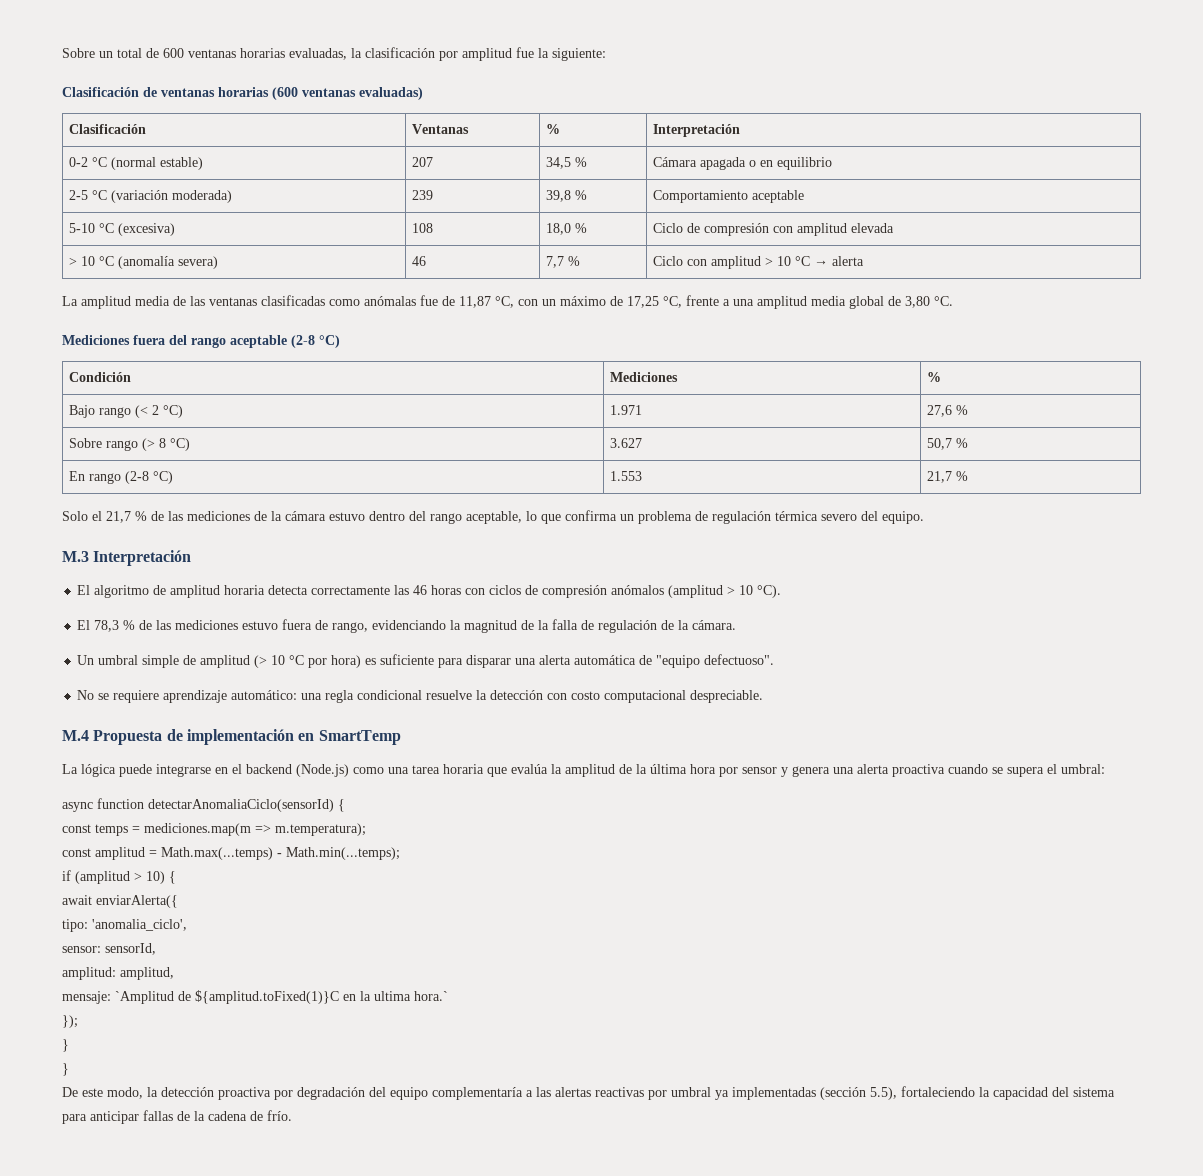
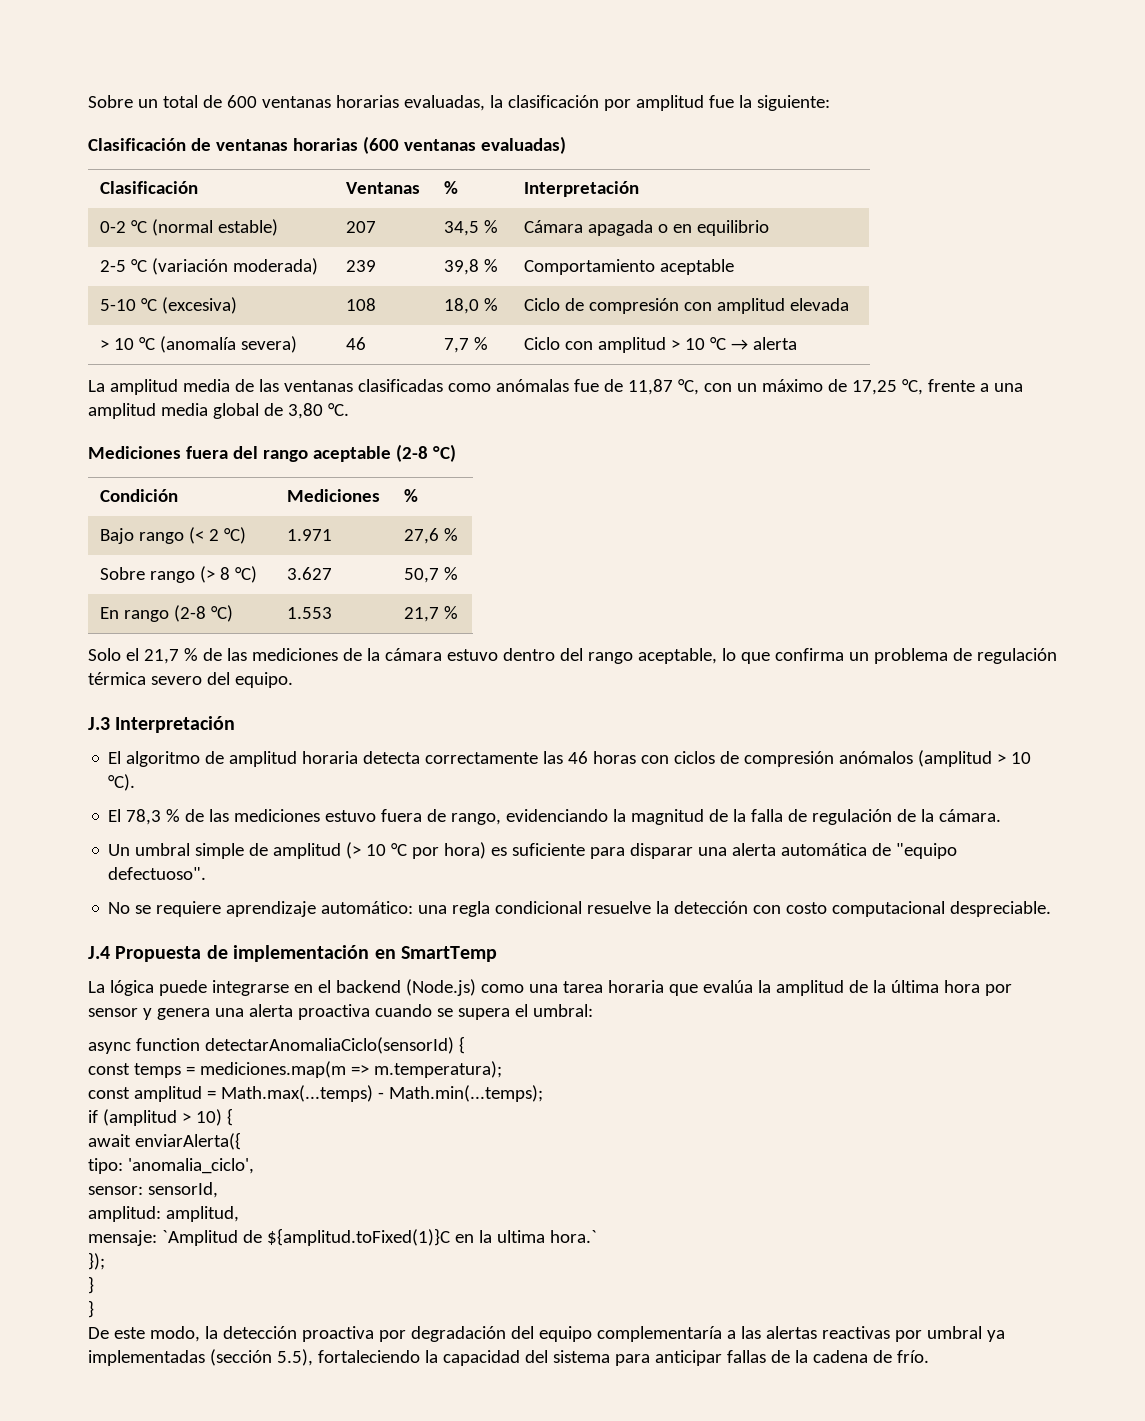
- M.3 Interpretación
+ J.3 Interpretación
- M.4 Propuesta de implementación en SmartTemp
+ J.4 Propuesta de implementación en SmartTemp

